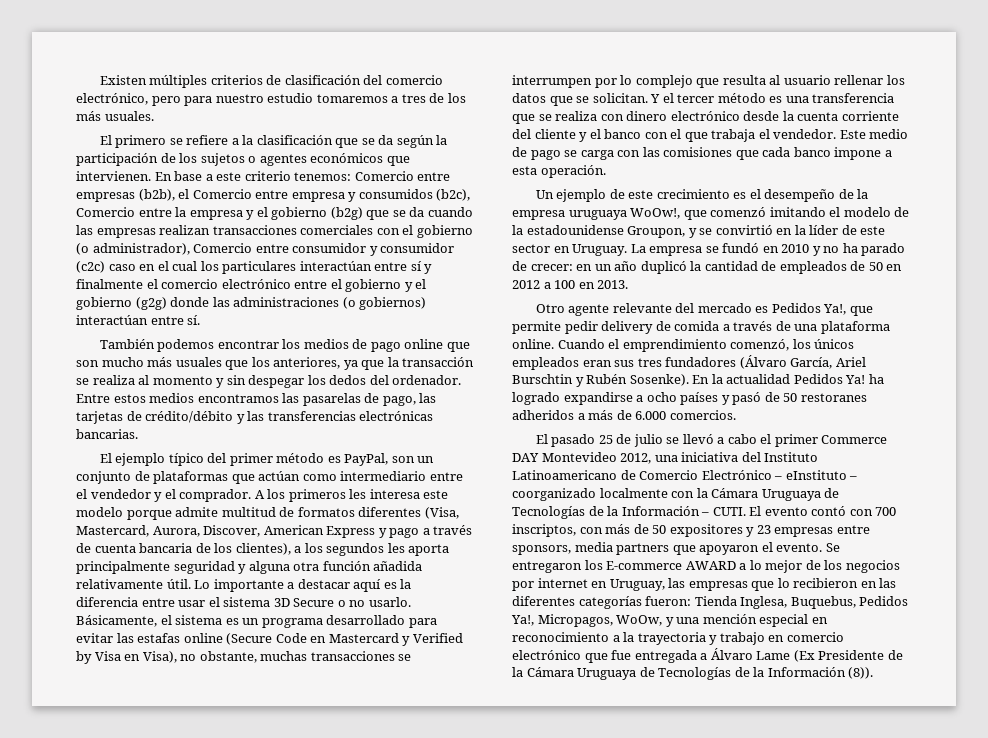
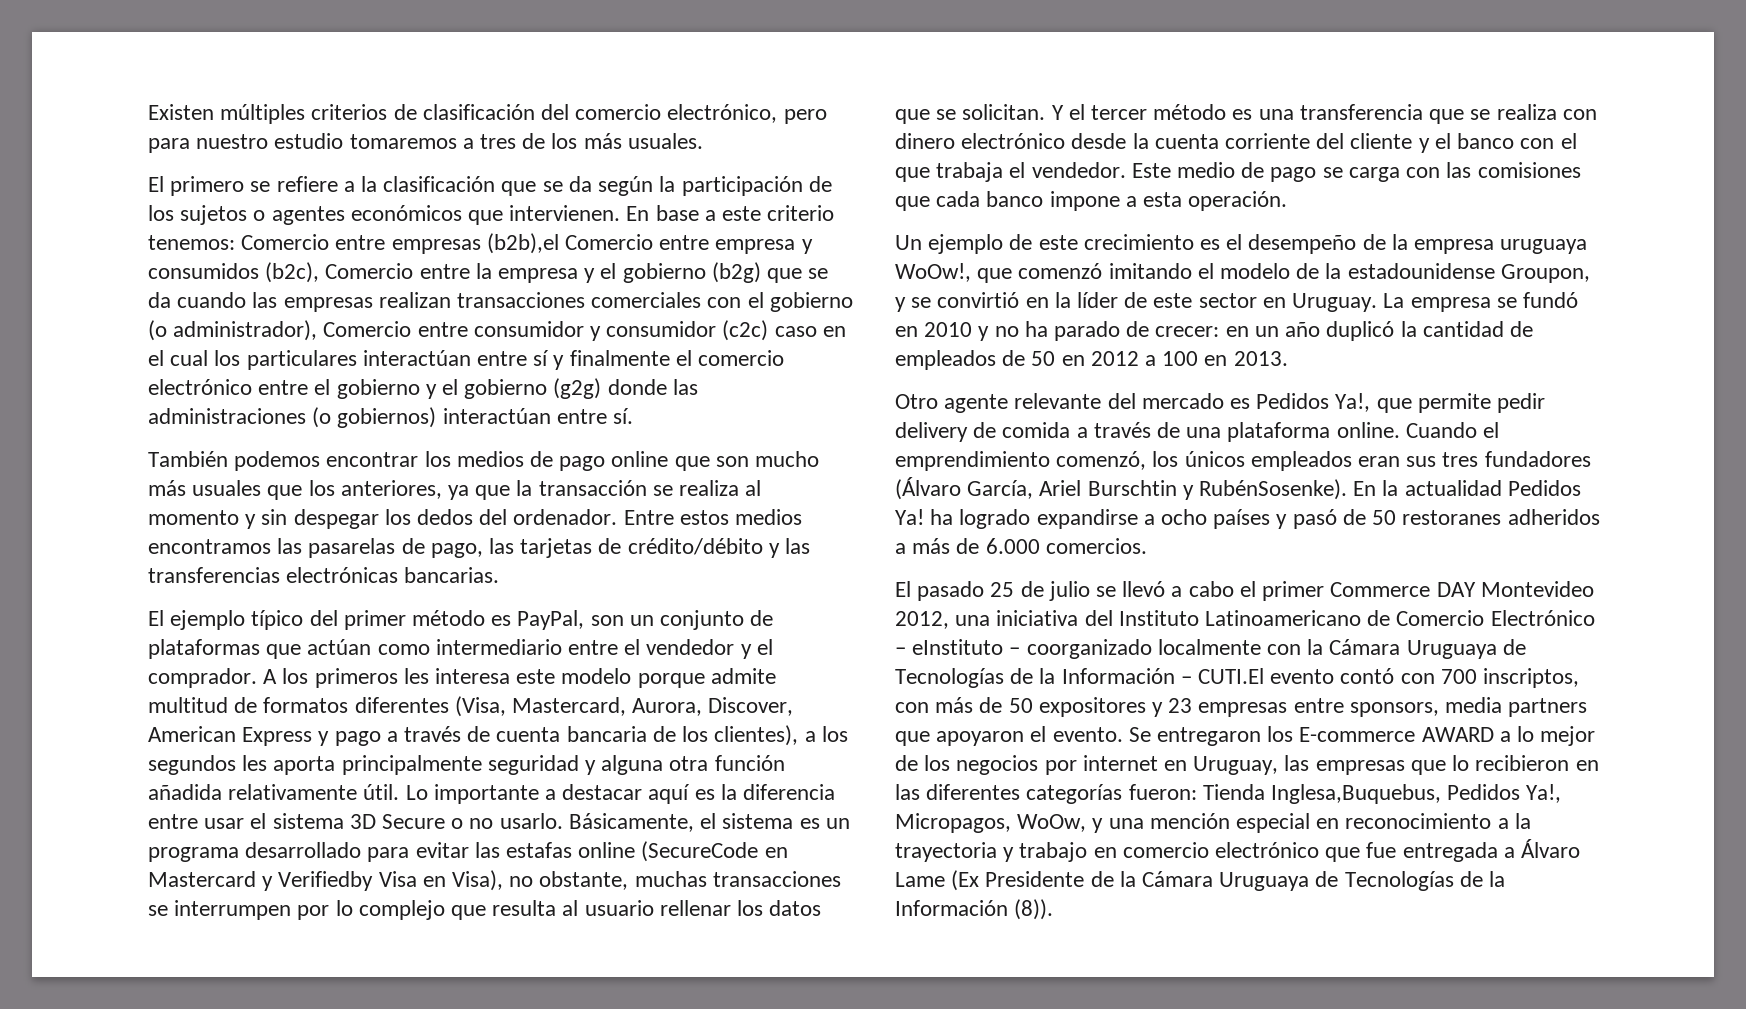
- Comercio entre empresas (b2b), el Comercio entre empresa y consumidos (b2c), Comercio entre la empresa y el gobierno (b2g) que se da cuando las empresas realizan transacciones comerciales con el gobierno (o administrador), Comercio entre consumidor y consumidor (c2c) caso en el cual los particulares interactúan entre sí y finalmente el comercio electrónico entre el gobierno y el gobierno (g2g) donde las administraciones (o gobiernos) interactúan entre sí.
+ Comercio entre empresas (b2b),el Comercio entre empresa y consumidos (b2c), Comercio entre la empresa y el gobierno (b2g) que se da cuando las empresas realizan transacciones comerciales con el gobierno (o administrador), Comercio entre consumidor y consumidor (c2c) caso en el cual los particulares interactúan entre sí y finalmente el comercio electrónico entre el gobierno y el gobierno (g2g) donde las administraciones (o gobiernos) interactúan entre sí.
- Básicamente, el sistema es un programa desarrollado para evitar las estafas online (Secure Code en Mastercard y Verified by Visa en Visa), no obstante, muchas transacciones se interrumpen por lo complejo que resulta al usuario rellenar los datos que se solicitan.
+ Básicamente, el sistema es un programa desarrollado para evitar las estafas online (SecureCode en Mastercard y Verifiedby Visa en Visa), no obstante, muchas transacciones se interrumpen por lo complejo que resulta al usuario rellenar los datos que se solicitan.
- Cuando el emprendimiento comenzó, los únicos empleados eran sus tres fundadores (Álvaro García, Ariel Burschtin y Rubén Sosenke).
+ Cuando el emprendimiento comenzó, los únicos empleados eran sus tres fundadores (Álvaro García, Ariel Burschtin y RubénSosenke).
- El pasado 25 de julio se llevó a cabo el primer Commerce DAY Montevideo 2012, una iniciativa del Instituto Latinoamericano de Comercio Electrónico – eInstituto – coorganizado localmente con la Cámara Uruguaya de Tecnologías de la Información – CUTI. El evento contó con 700 inscriptos, con más de 50 expositores y 23 empresas entre sponsors, media partners que apoyaron el evento.
+ El pasado 25 de julio se llevó a cabo el primer Commerce DAY Montevideo 2012, una iniciativa del Instituto Latinoamericano de Comercio Electrónico – eInstituto – coorganizado localmente con la Cámara Uruguaya de Tecnologías de la Información – CUTI.El evento contó con 700 inscriptos, con más de 50 expositores y 23 empresas entre sponsors, media partners que apoyaron el evento.
- Tienda Inglesa, Buquebus, Pedidos Ya!, Micropagos, WoOw, y una mención especial en reconocimiento a la trayectoria y trabajo en comercio electrónico que fue entregada a Álvaro Lame (Ex Presidente de la Cámara Uruguaya de Tecnologías de la Información (8)).
+ Tienda Inglesa,Buquebus, Pedidos Ya!, Micropagos, WoOw, y una mención especial en reconocimiento a la trayectoria y trabajo en comercio electrónico que fue entregada a Álvaro Lame (Ex Presidente de la Cámara Uruguaya de Tecnologías de la Información (8)).

